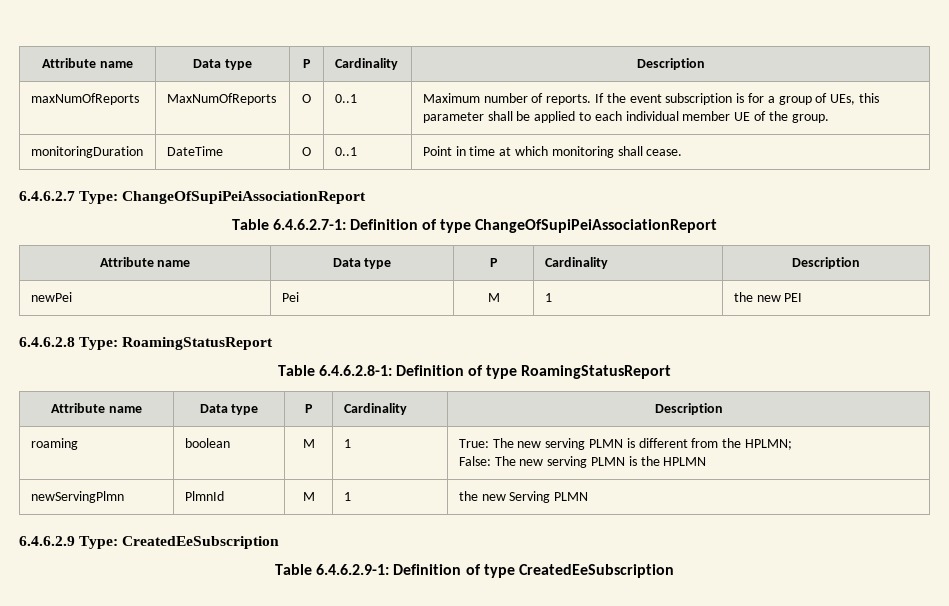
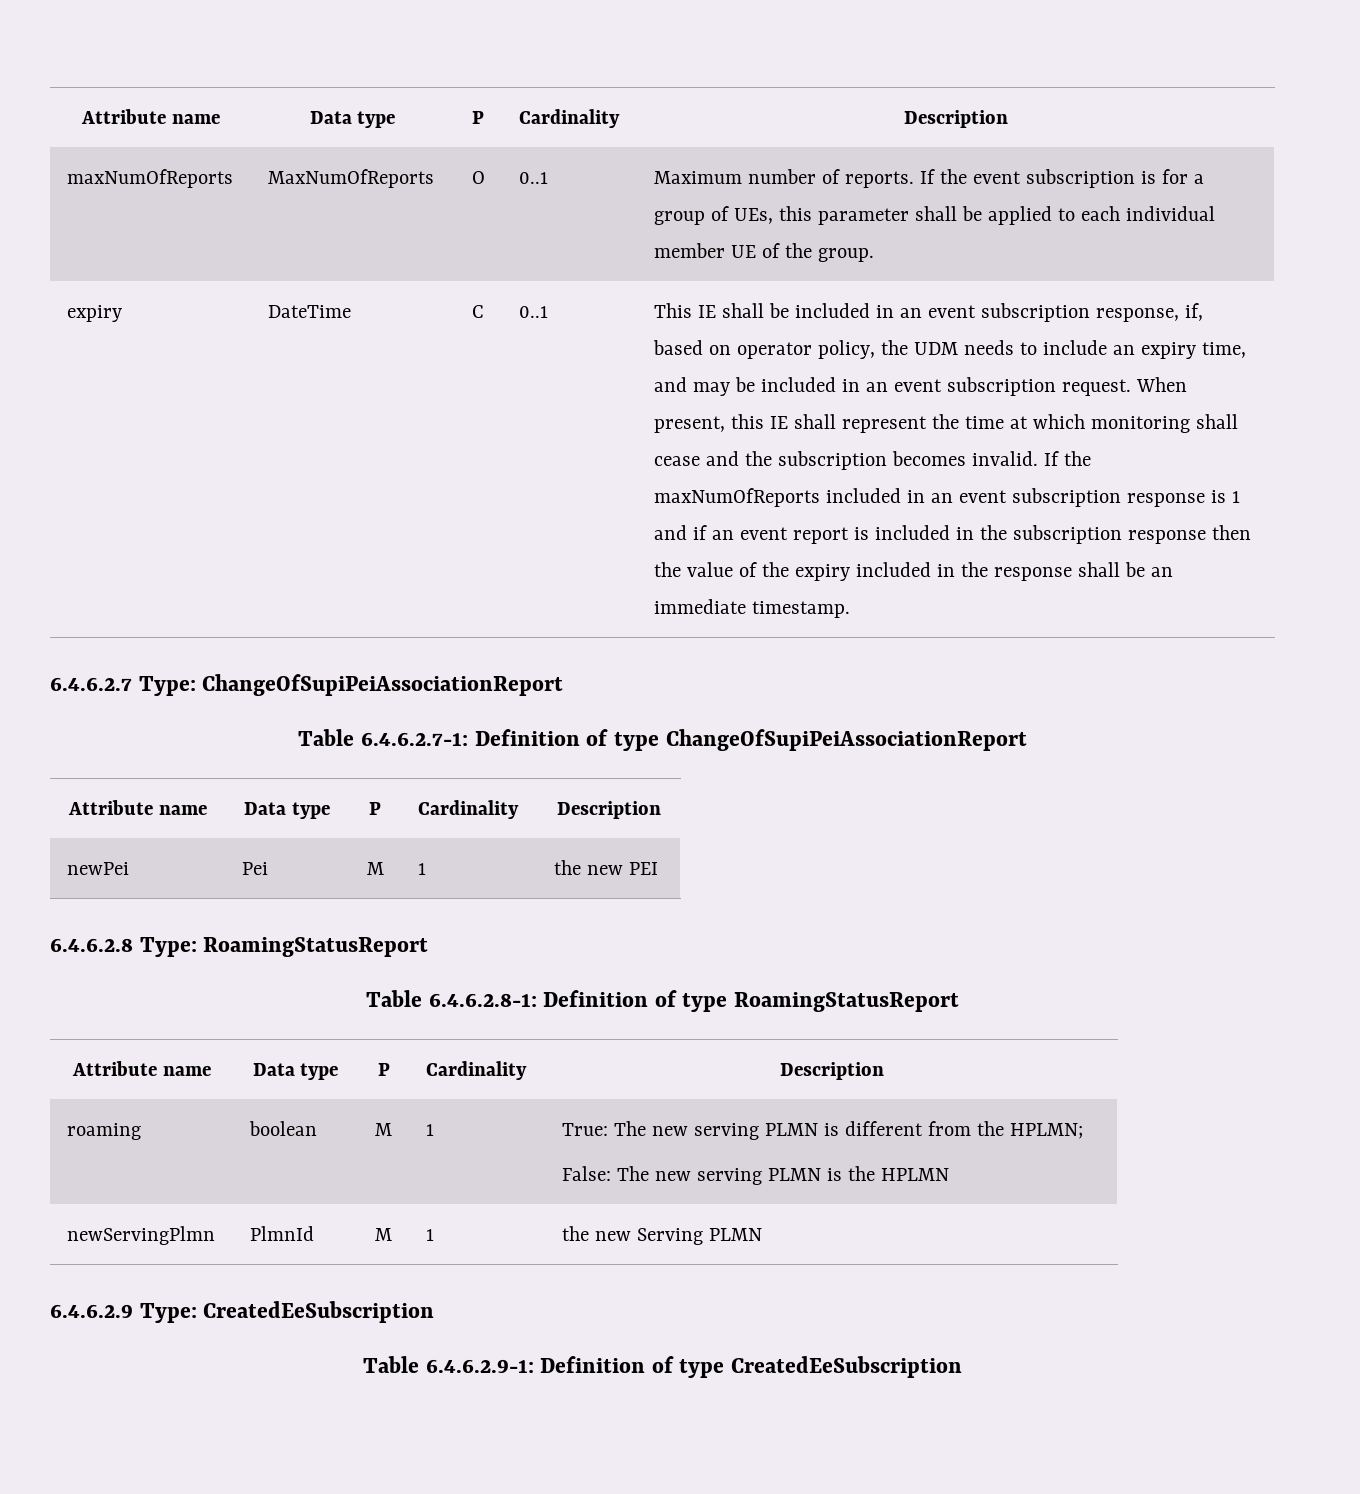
  maxNumOfReports | MaxNumOfReports | O | 0..1 | Maximum number of reports. If the event subscription is for a group of UEs, this parameter shall be applied to each individual member UE of the group.
- monitoringDuration
+ expiry
- O | 0..1 | Point in time at which monitoring shall cease.
+ C | 0..1 | This IE shall be included in an event subscription response, if, based on operator policy, the UDM needs to include an expiry time, and may be included in an event subscription request. When present, this IE shall represent the time at which monitoring shall cease and the subscription becomes invalid. If the maxNumOfReports included in an event subscription response is 1 and if an event report is included in the subscription response then the value of the expiry included in the response shall be an immediate timestamp.

